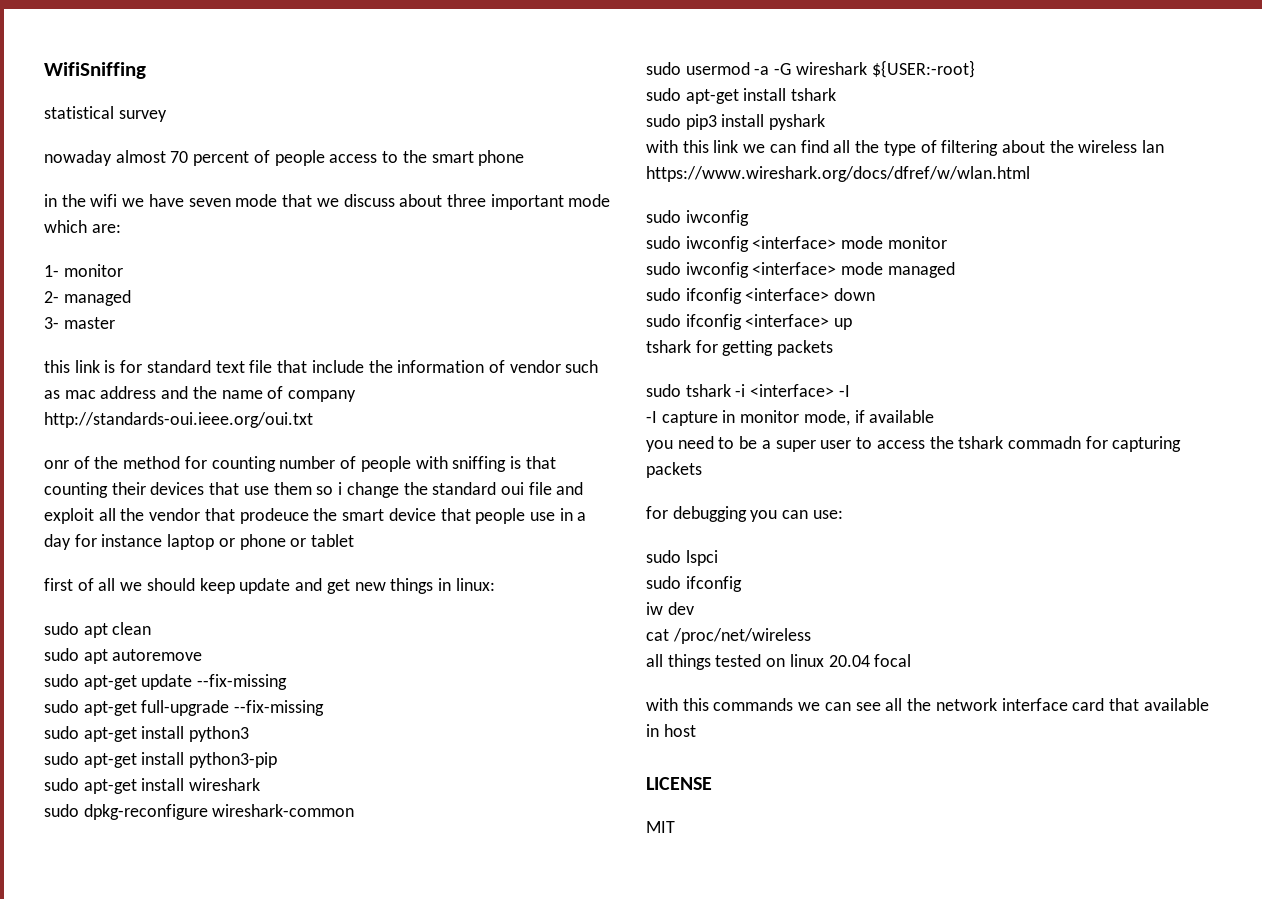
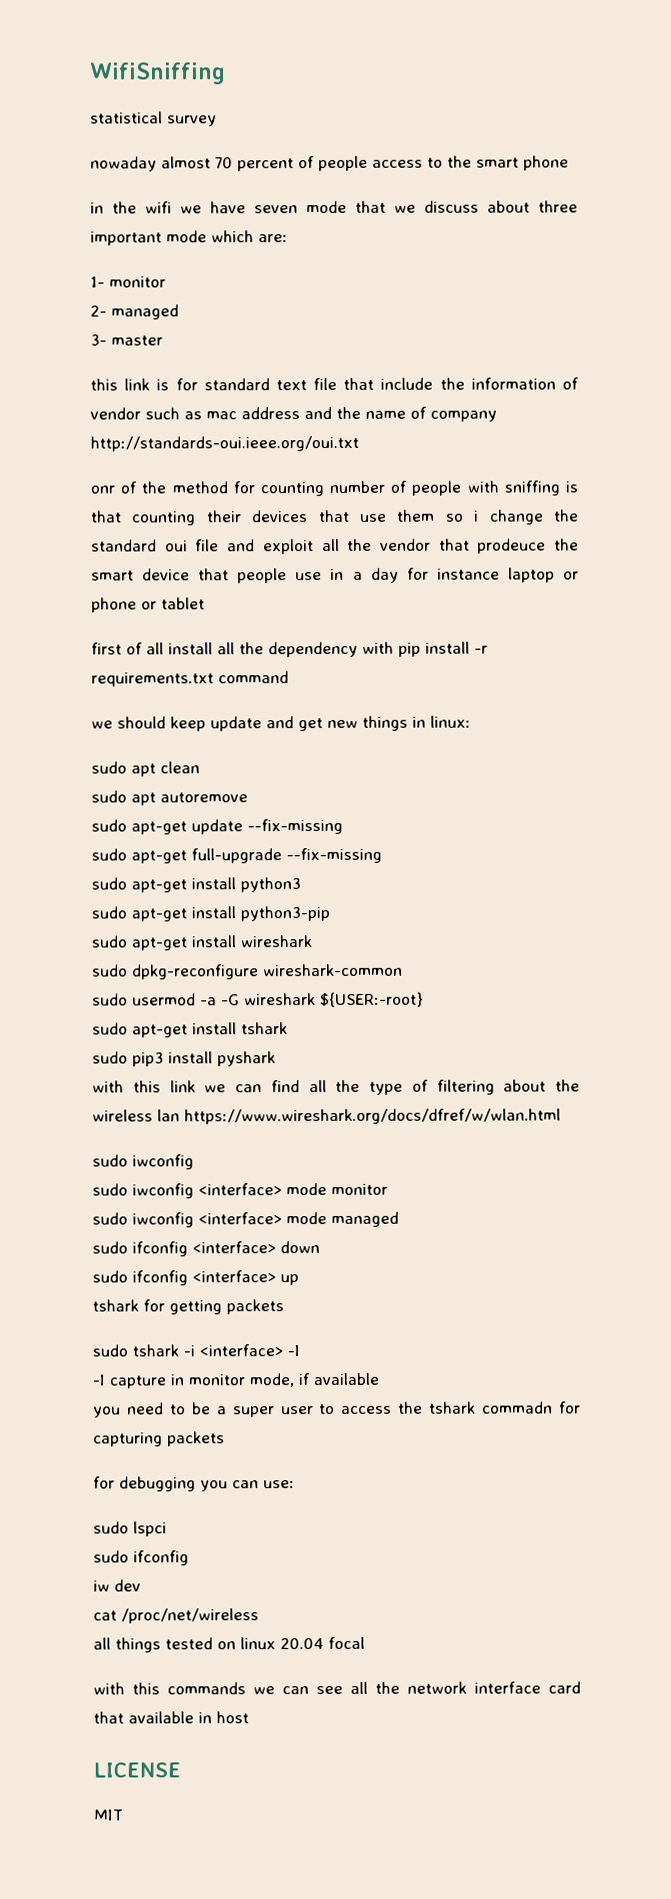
- first of all we should keep update and get new things in linux:
+ first of all install all the dependency with pip install -r requirements.txt command
+ we should keep update and get new things in linux:

